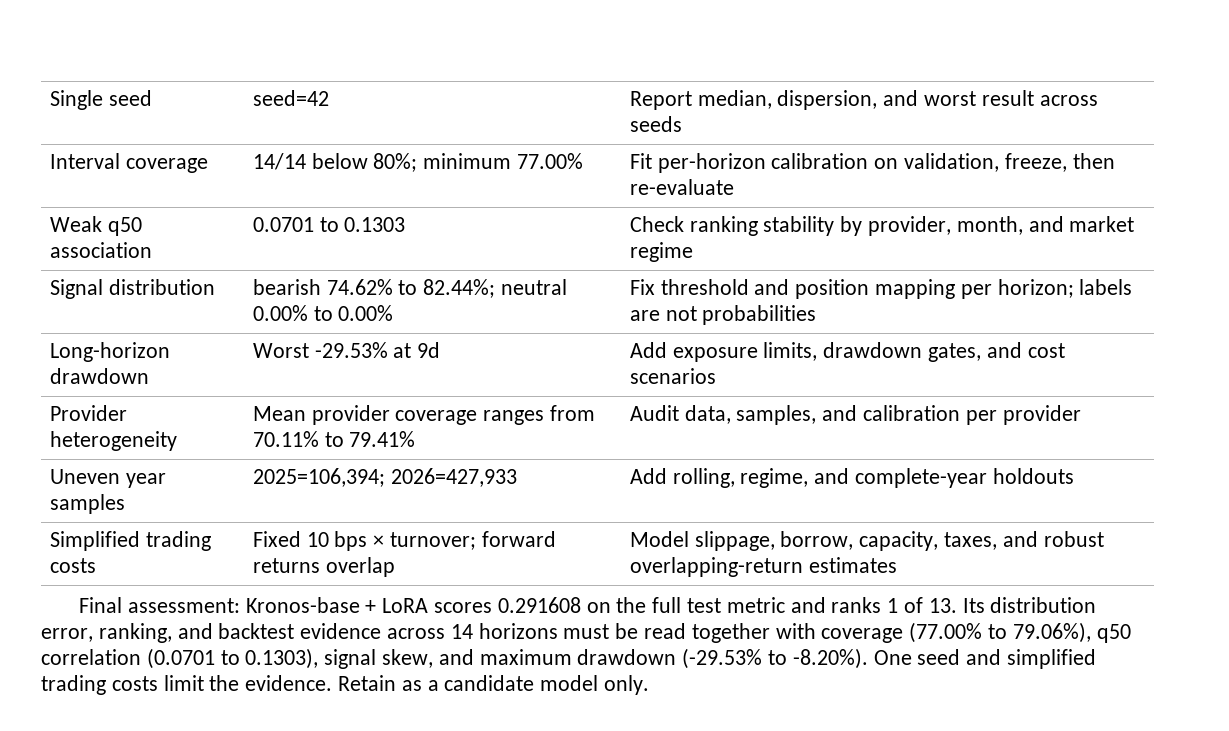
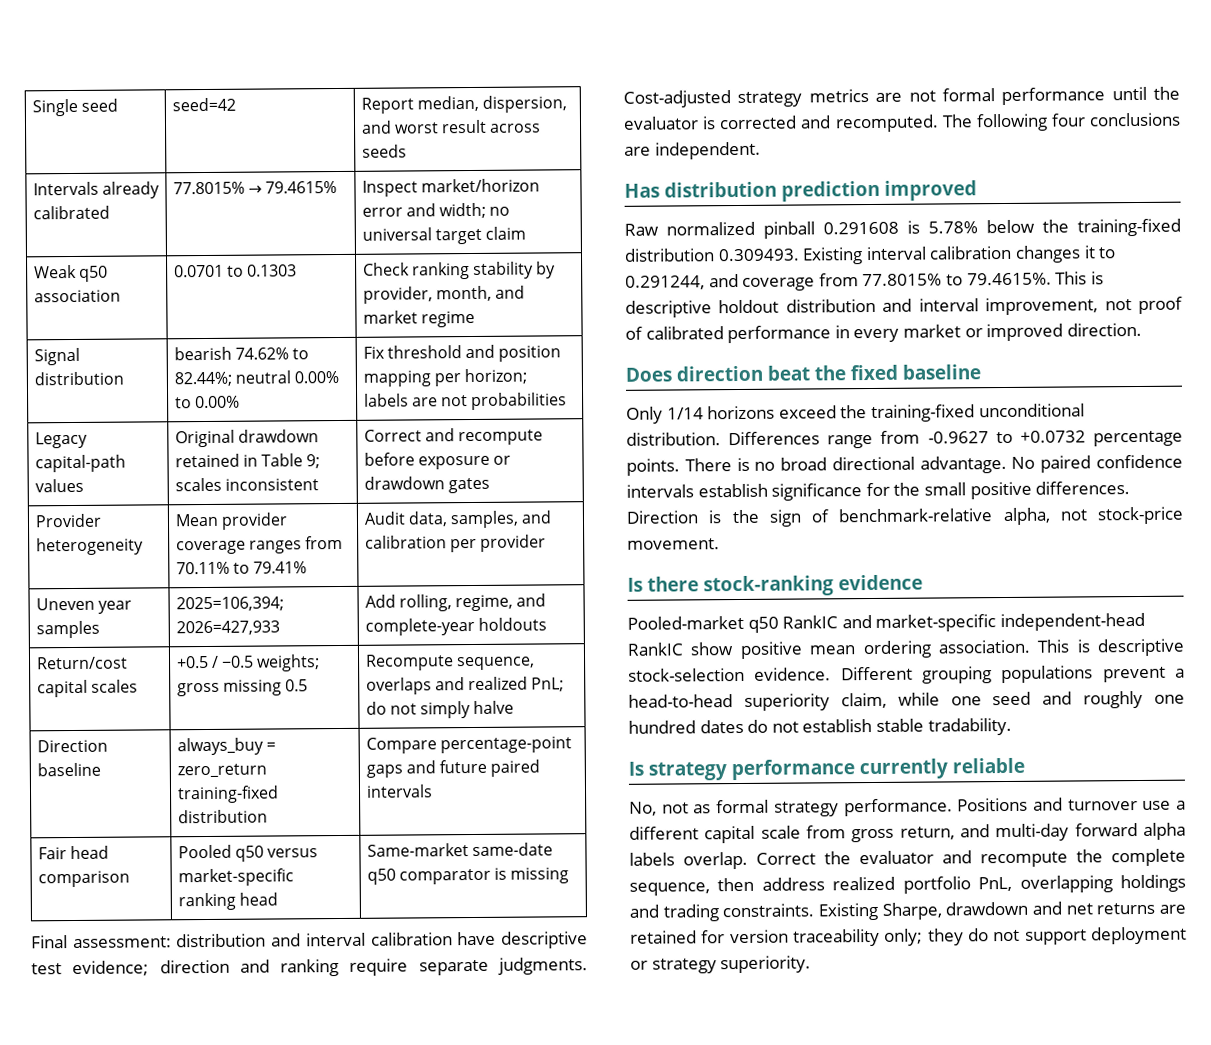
- Interval coverage | 14/14 below 80%; minimum 77.00% | Fit per-horizon calibration on validation, freeze, then re-evaluate
+ Intervals already calibrated | 77.8015% → 79.4615% | Inspect market/horizon error and width; no universal target claim
- Long-horizon drawdown | Worst -29.53% at 9d | Add exposure limits, drawdown gates, and cost scenarios
+ Legacy capital-path values | Original drawdown retained in Table 9; scales inconsistent | Correct and recompute before exposure or drawdown gates
- Simplified trading costs | Fixed 10 bps × turnover; forward returns overlap | Model slippage, borrow, capacity, taxes, and robust overlapping-return estimates
- Final assessment: Kronos-base + LoRA scores 0.291608 on the full test metric and ranks 1 of 13. Its distribution error, ranking, and backtest evidence across 14 horizons must be read together with coverage (77.00% to 79.06%), q50 correlation (0.0701 to 0.1303), signal skew, and maximum drawdown (-29.53% to -8.20%). One seed and simplified trading costs limit the evidence. Retain as a candidate model only.
+ Return/cost capital scales | +0.5 / −0.5 weights; gross missing 0.5 | Recompute sequence, overlaps and realized PnL; do not simply halve
+ Direction baseline | always_buy = zero_return training-fixed distribution | Compare percentage-point gaps and future paired intervals
+ Fair head comparison | Pooled q50 versus market-specific ranking head | Same-market same-date q50 comparator is missing
+ Final assessment: distribution and interval calibration have descriptive test evidence; direction and ranking require separate judgments. Cost-adjusted strategy metrics are not formal performance until the evaluator is corrected and recomputed. The following four conclusions are independent.
+ Has distribution prediction improved
+ Raw normalized pinball 0.291608 is 5.78% below the training-fixed distribution 0.309493. Existing interval calibration changes it to 0.291244, and coverage from 77.8015% to 79.4615%. This is descriptive holdout distribution and interval improvement, not proof of calibrated performance in every market or improved direction.
+ Does direction beat the fixed baseline
+ Only 1/14 horizons exceed the training-fixed unconditional distribution. Differences range from -0.9627 to +0.0732 percentage points. There is no broad directional advantage. No paired confidence intervals establish significance for the small positive differences. Direction is the sign of benchmark-relative alpha, not stock-price movement.
+ Is there stock-ranking evidence
+ Pooled-market q50 RankIC and market-specific independent-head RankIC show positive mean ordering association. This is descriptive stock-selection evidence. Different grouping populations prevent a head-to-head superiority claim, while one seed and roughly one hundred dates do not establish stable tradability.
+ Is strategy performance currently reliable
+ No, not as formal strategy performance. Positions and turnover use a different capital scale from gross return, and multi-day forward alpha labels overlap. Correct the evaluator and recompute the complete sequence, then address realized portfolio PnL, overlapping holdings and trading constraints. Existing Sharpe, drawdown and net returns are retained for version traceability only; they do not support deployment or strategy superiority.

